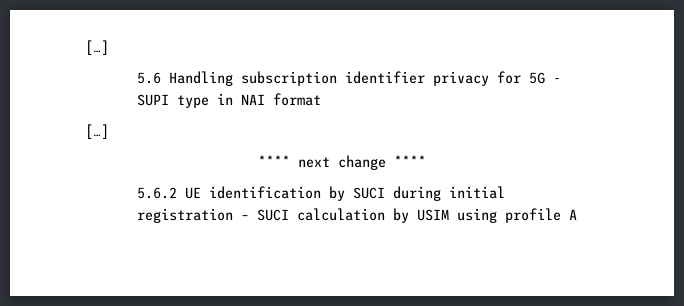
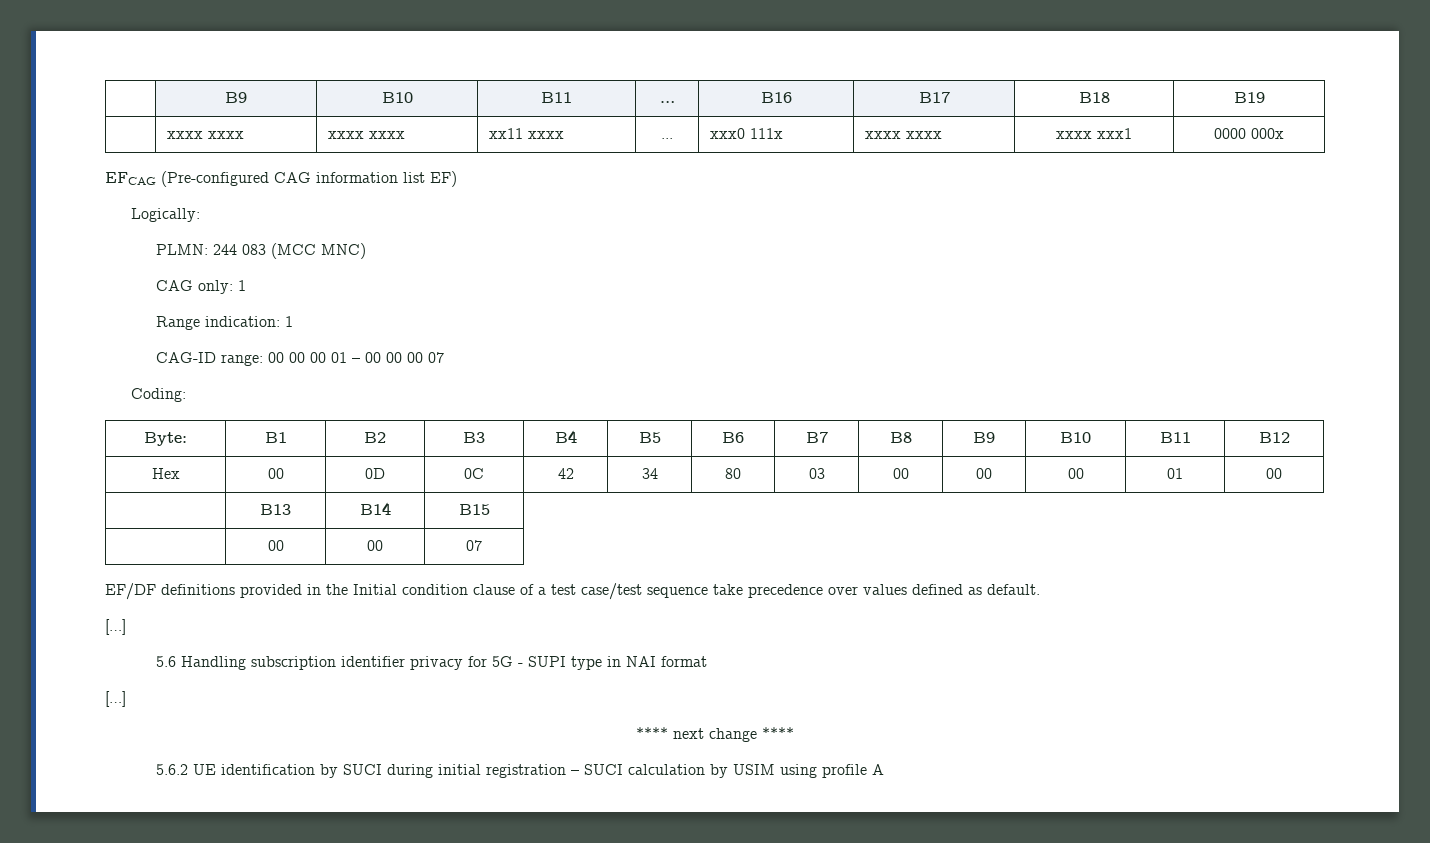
+ | B9 | B10 | B11 | … | B16 | B17 | B18 | B19
+ | xxxx xxxx | xxxx xxxx | xx11 xxxx | ... | xxx0 111x | xxxx xxxx | xxxx xxx1 | 0000 000x
+ EFCAG (Pre-configured CAG information list EF)
+ Logically:
+ PLMN: 244 083 (MCC MNC)
+ CAG only: 1
+ Range indication: 1
+ CAG-ID range: 00 00 00 01 – 00 00 00 07
+ Coding:
+ Byte: | B1 | B2 | B3 | B4 | B5 | B6 | B7 | B8 | B9 | B10 | B11 | B12
+ Hex | 00 | 0D | 0C | 42 | 34 | 80 | 03 | 00 | 00 | 00 | 01 | 00
+ | B13 | B14 | B15
+ | 00 | 00 | 07
+ EF/DF definitions provided in the Initial condition clause of a test case/test sequence take precedence over values defined as default.

